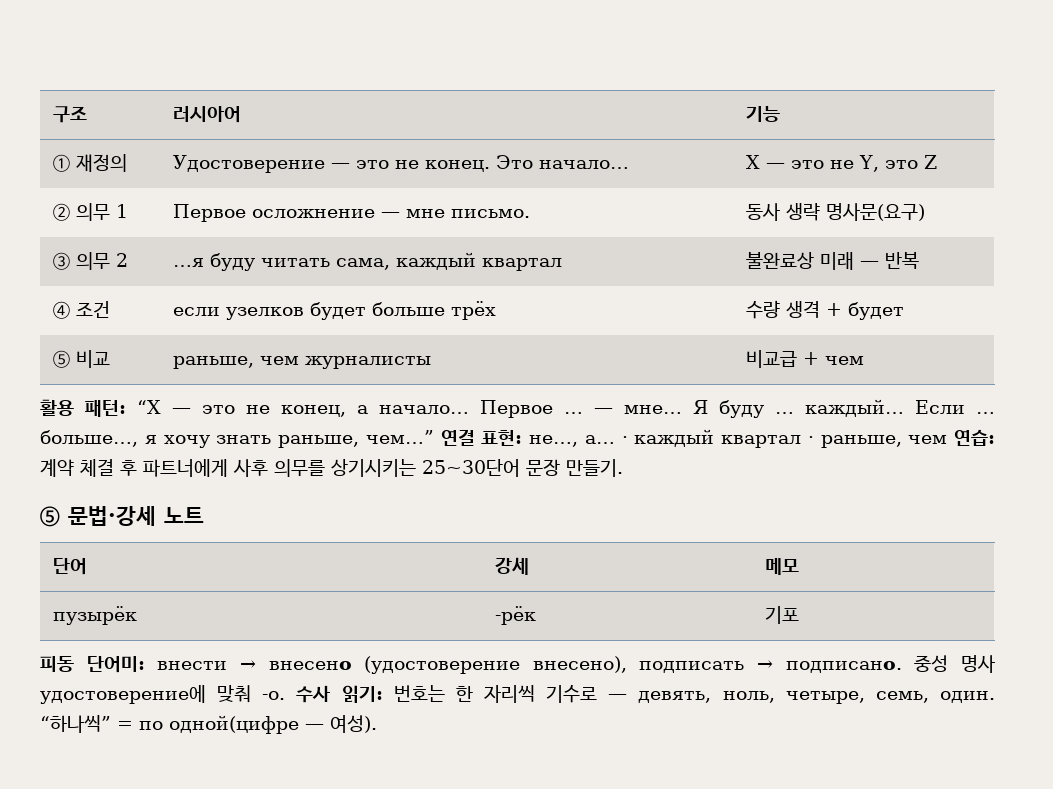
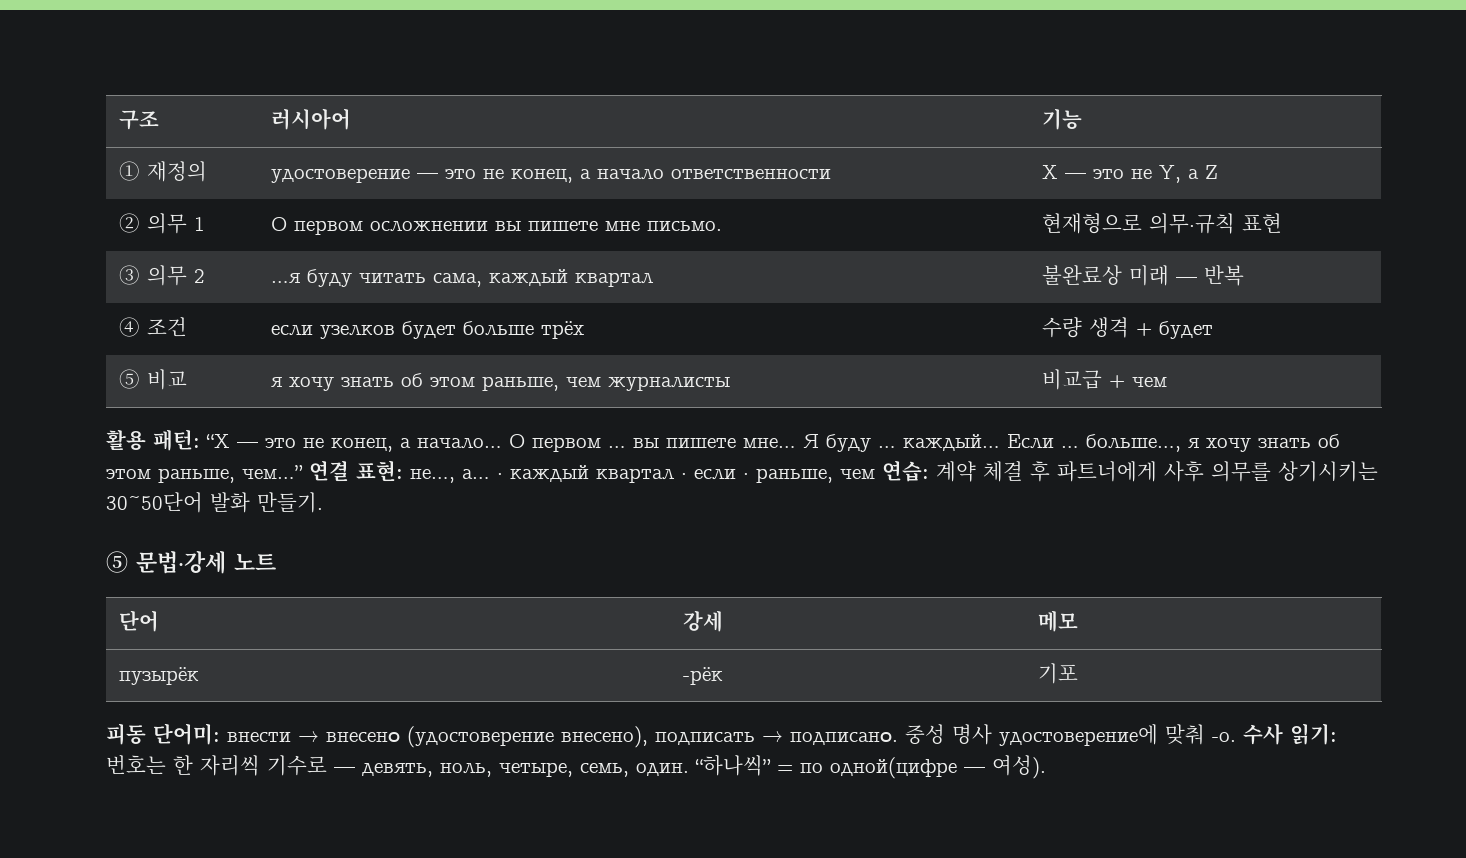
- ① 재정의 | Удостоверение — это не конец. Это начало… | X — это не Y, это Z
+ ① 재정의 | удостоверение — это не конец, а начало ответственности | X — это не Y, а Z
- ② 의무 1 | Первое осложнение — мне письмо. | 동사 생략 명사문(요구)
+ ② 의무 1 | О первом осложнении вы пишете мне письмо. | 현재형으로 의무·규칙 표현
- ⑤ 비교 | раньше, чем журналисты | 비교급 + чем
+ ⑤ 비교 | я хочу знать об этом раньше, чем журналисты | 비교급 + чем
- Первое … — мне…
+ О первом … вы пишете мне…
- Если … больше…, я хочу знать раньше, чем…”
+ Если … больше…, я хочу знать об этом раньше, чем…”
- · каждый квартал · раньше, чем 연습: 계약 체결 후 파트너에게 사후 의무를 상기시키는 25~30단어 문장 만들기.
+ · каждый квартал · если · раньше, чем 연습: 계약 체결 후 파트너에게 사후 의무를 상기시키는 30~50단어 발화 만들기.

